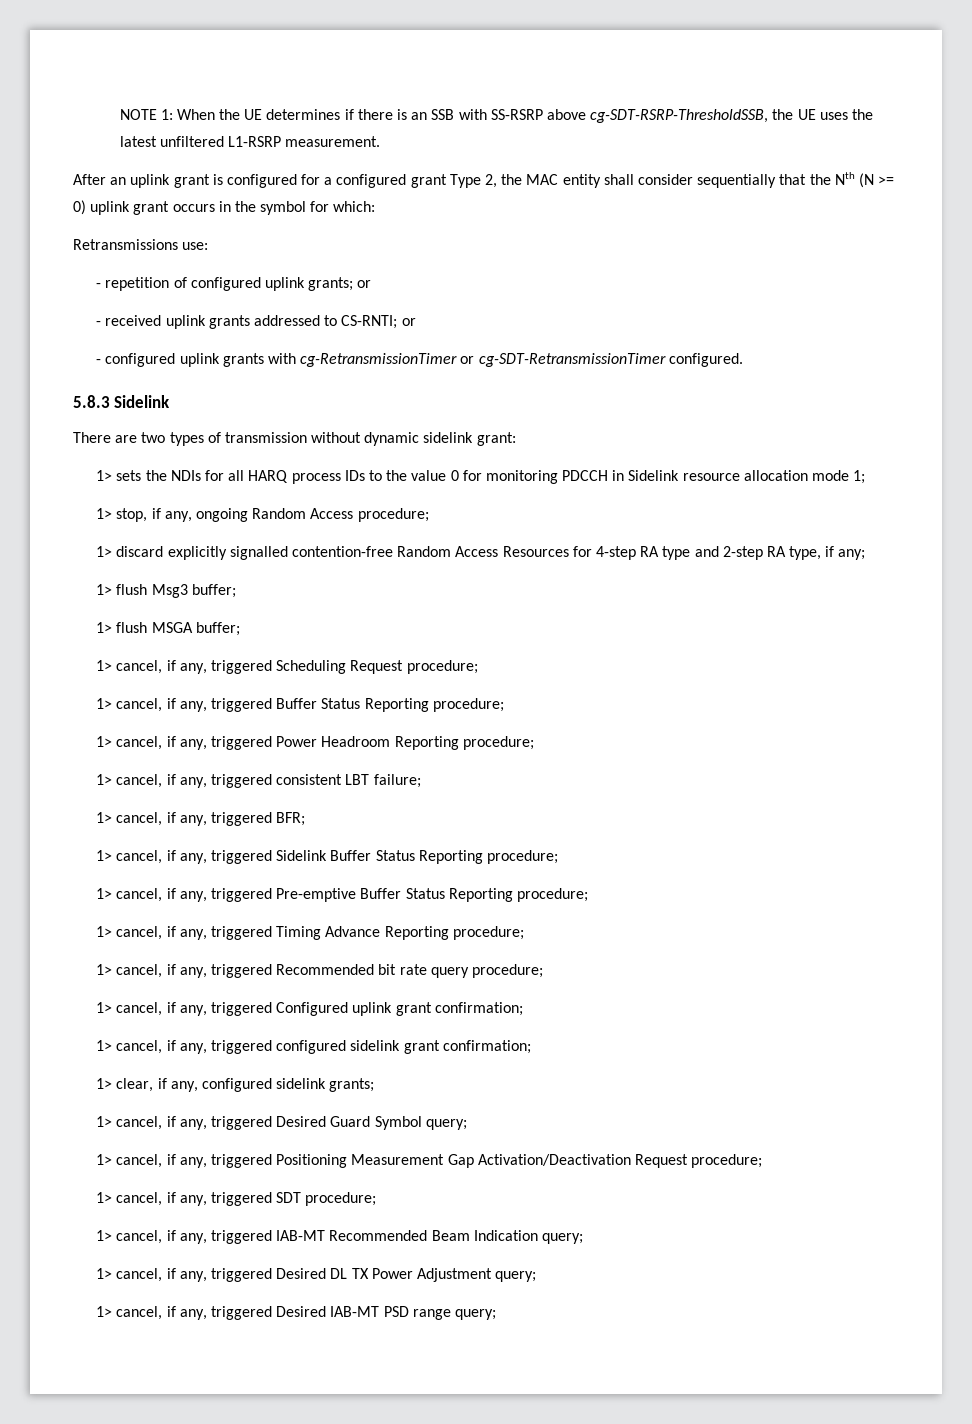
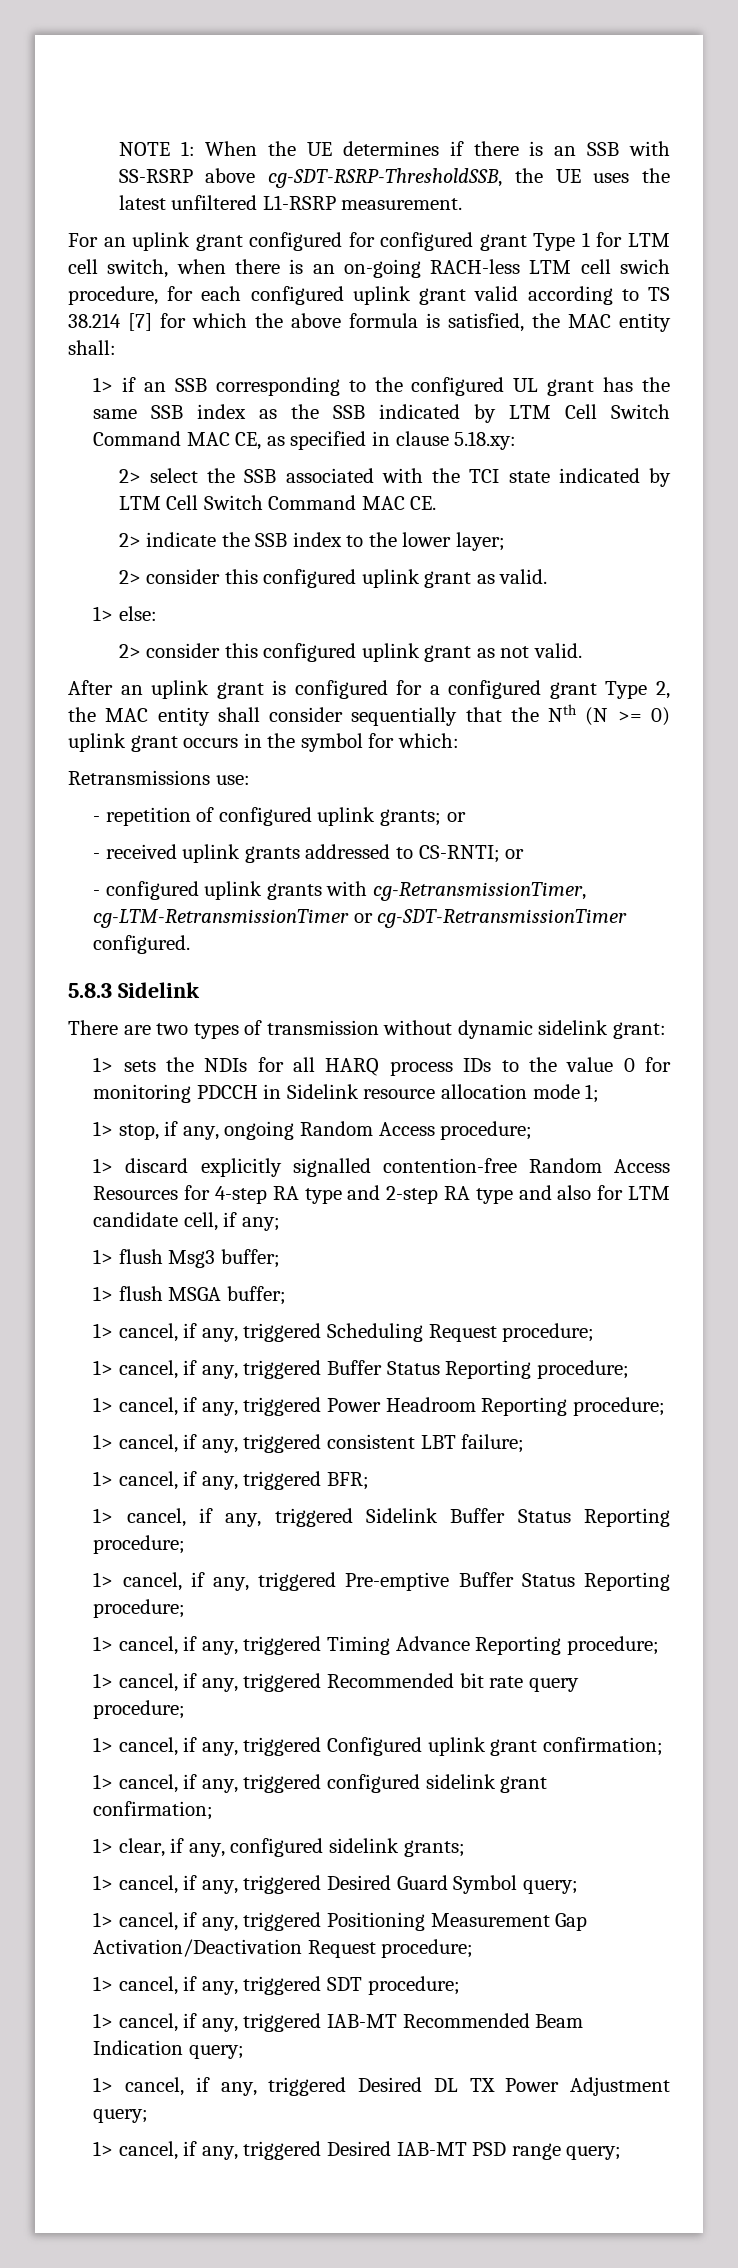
+ For an uplink grant configured for configured grant Type 1 for LTM cell switch, when there is an on-going RACH-less LTM cell swich procedure, for each configured uplink grant valid according to TS 38.214 [7] for which the above formula is satisfied, the MAC entity shall:
+ 1> if an SSB corresponding to the configured UL grant has the same SSB index as the SSB indicated by LTM Cell Switch Command MAC CE, as specified in clause 5.18.xy:
+ 2> select the SSB associated with the TCI state indicated by LTM Cell Switch Command MAC CE.
+ 2> indicate the SSB index to the lower layer;
+ 2> consider this configured uplink grant as valid.
+ 1> else:
+ 2> consider this configured uplink grant as not valid.
- - configured uplink grants with cg-RetransmissionTimer or cg-SDT-RetransmissionTimer configured.
+ - configured uplink grants with cg-RetransmissionTimer, cg-LTM-RetransmissionTimer or cg-SDT-RetransmissionTimer configured.
- 1> discard explicitly signalled contention-free Random Access Resources for 4-step RA type and 2-step RA type, if any;
+ 1> discard explicitly signalled contention-free Random Access Resources for 4-step RA type and 2-step RA type and also for LTM candidate cell, if any;

